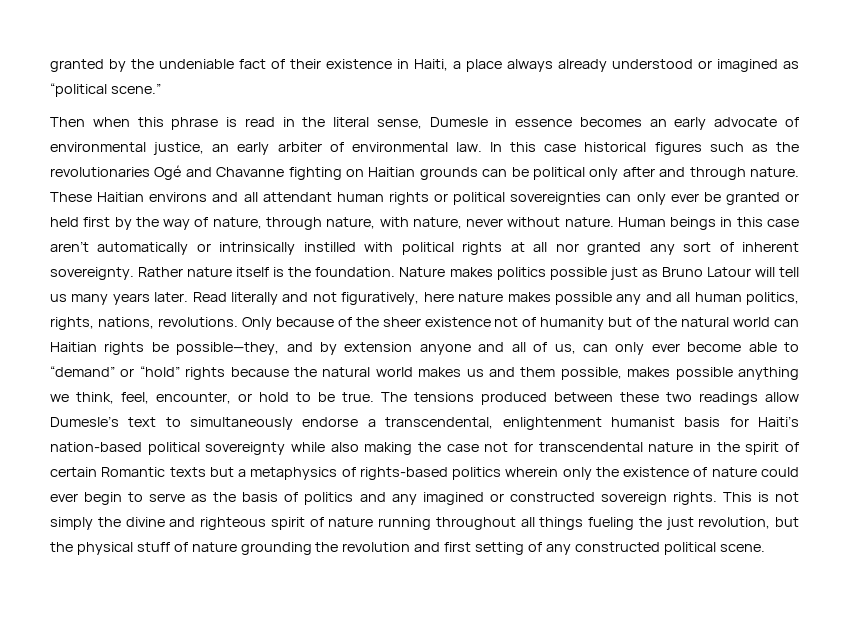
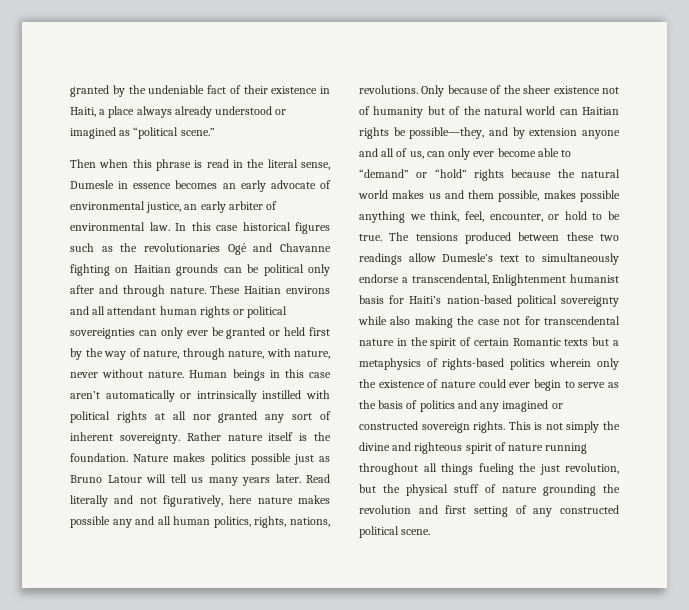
- The tensions produced between these two readings allow Dumesle’s text to simultaneously endorse a transcendental, enlightenment humanist basis for Haiti’s nation-based political sovereignty while also making the case not for transcendental nature in the spirit of certain Romantic texts but a metaphysics of rights-based politics wherein only the existence of nature could ever begin to serve as the basis of politics and any imagined or constructed sovereign rights.
+ The tensions produced between these two readings allow Dumesle’s text to simultaneously endorse a transcendental, Enlightenment humanist basis for Haiti’s nation-based political sovereignty while also making the case not for transcendental nature in the spirit of certain Romantic texts but a metaphysics of rights-based politics wherein only the existence of nature could ever begin to serve as the basis of politics and any imagined or constructed sovereign rights.

